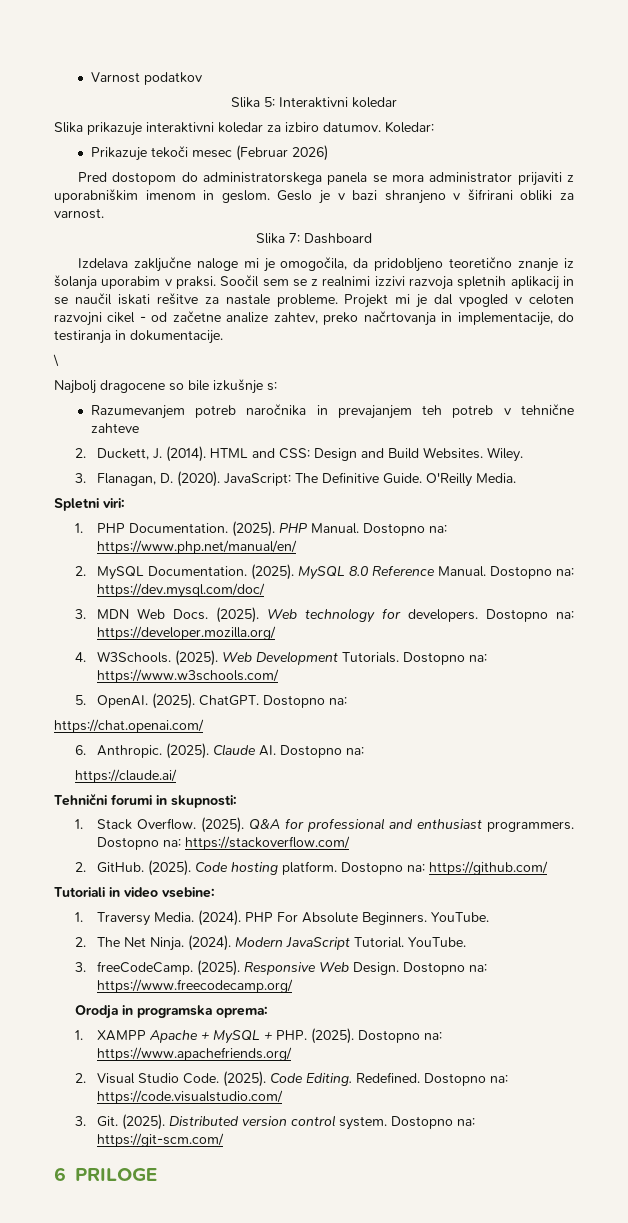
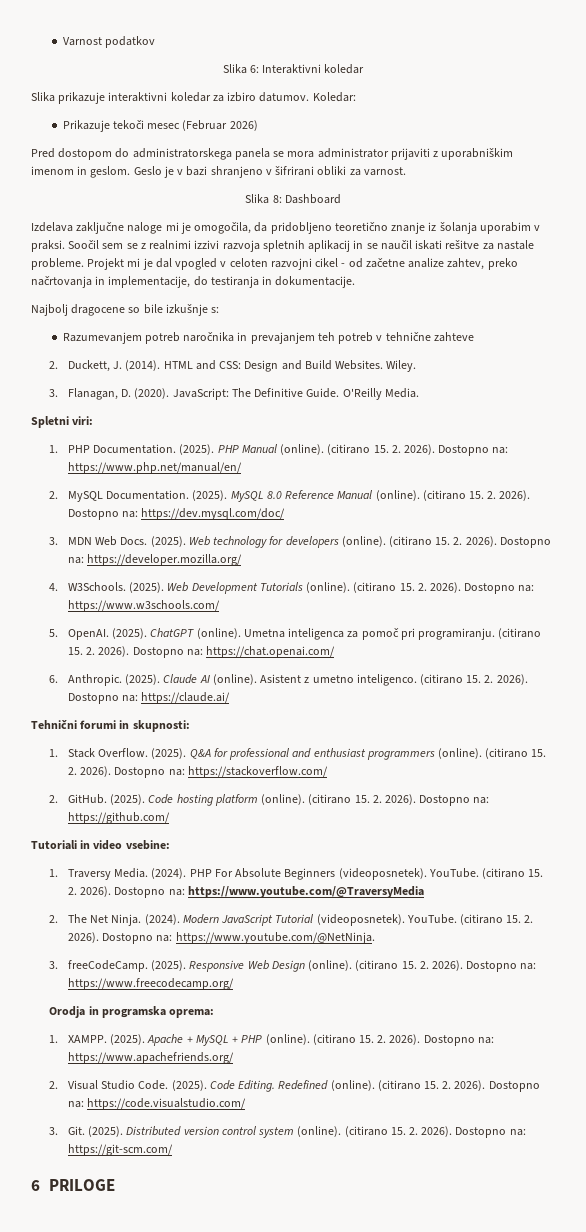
- Slika 5: Interaktivni koledar
+ Slika 6: Interaktivni koledar
- Slika 7: Dashboard
+ Slika 8: Dashboard
- \
- PHP Manual.
+ PHP Manual (online). (citirano 15. 2. 2026).
- MySQL 8.0 Reference Manual.
+ MySQL 8.0 Reference Manual (online). (citirano 15. 2. 2026).
- Web technology for developers.
+ Web technology for developers (online). (citirano 15. 2. 2026).
- Web Development Tutorials.
+ Web Development Tutorials (online). (citirano 15. 2. 2026).
- ChatGPT. Dostopno na:
- https://chat.openai.com/
+ ChatGPT (online). Umetna inteligenca za pomoč pri programiranju. (citirano 15. 2. 2026). Dostopno na: https://chat.openai.com/
- Claude AI. Dostopno na:
- https://claude.ai/
+ Claude AI (online). Asistent z umetno inteligenco. (citirano 15. 2. 2026). Dostopno na: https://claude.ai/
- Q&A for professional and enthusiast programmers.
+ Q&A for professional and enthusiast programmers (online). (citirano 15. 2. 2026).
- Code hosting platform.
+ Code hosting platform (online). (citirano 15. 2. 2026).
- PHP For Absolute Beginners. YouTube.
+ PHP For Absolute Beginners (videoposnetek). YouTube. (citirano 15. 2. 2026). Dostopno na: https://www.youtube.com/@TraversyMedia
- Modern JavaScript Tutorial. YouTube.
+ Modern JavaScript Tutorial (videoposnetek). YouTube. (citirano 15. 2. 2026). Dostopno na: https://www.youtube.com/@NetNinja.
- Responsive Web Design.
+ Responsive Web Design (online). (citirano 15. 2. 2026).
- 1. XAMPP Apache + MySQL + PHP. (2025).
+ 1. XAMPP. (2025). Apache + MySQL + PHP (online). (citirano 15. 2. 2026).
- Redefined.
+ Redefined (online). (citirano 15. 2. 2026).
- Distributed version control system.
+ Distributed version control system (online). (citirano 15. 2. 2026).

